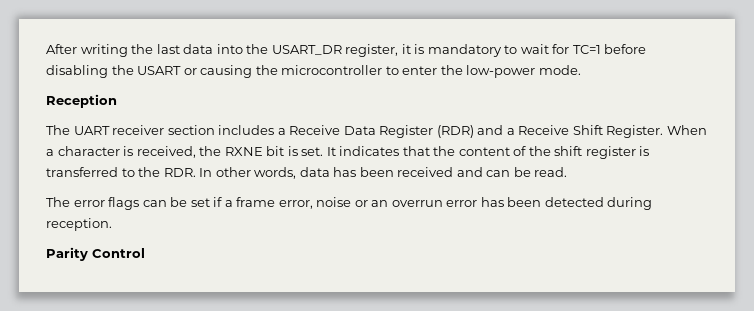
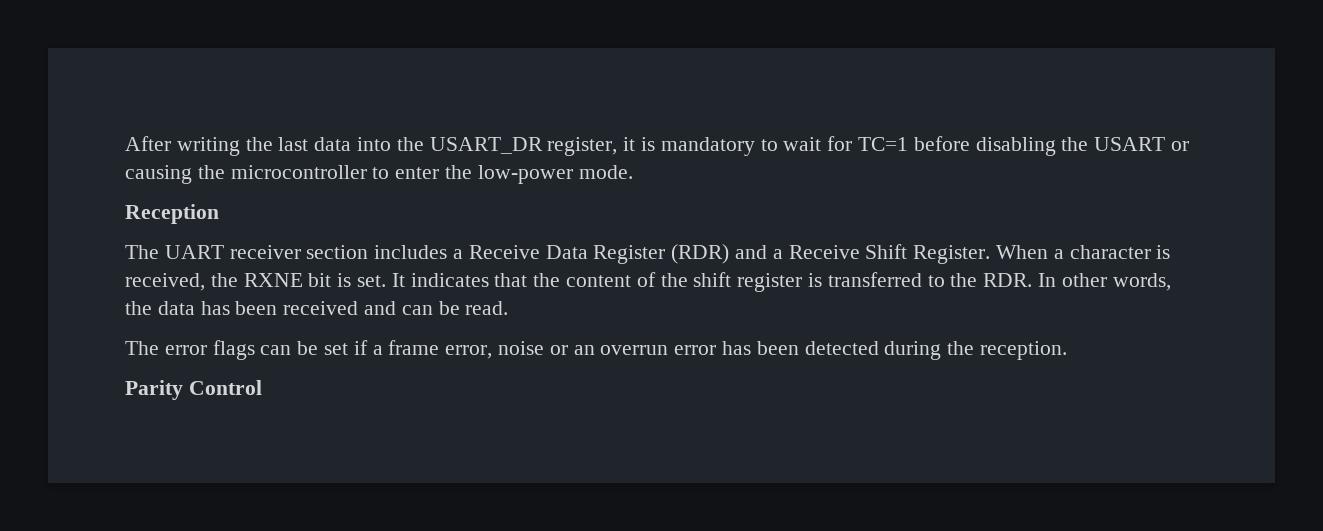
- It indicates that the content of the shift register is transferred to the RDR. In other words, data has been received and can be read.
+ It indicates that the content of the shift register is transferred to the RDR. In other words, the data has been received and can be read.
- The error flags can be set if a frame error, noise or an overrun error has been detected during reception.
+ The error flags can be set if a frame error, noise or an overrun error has been detected during the reception.

